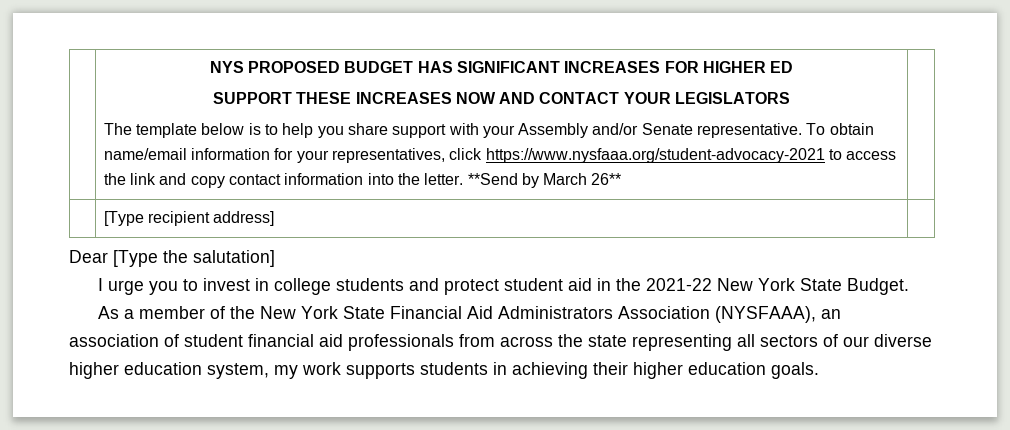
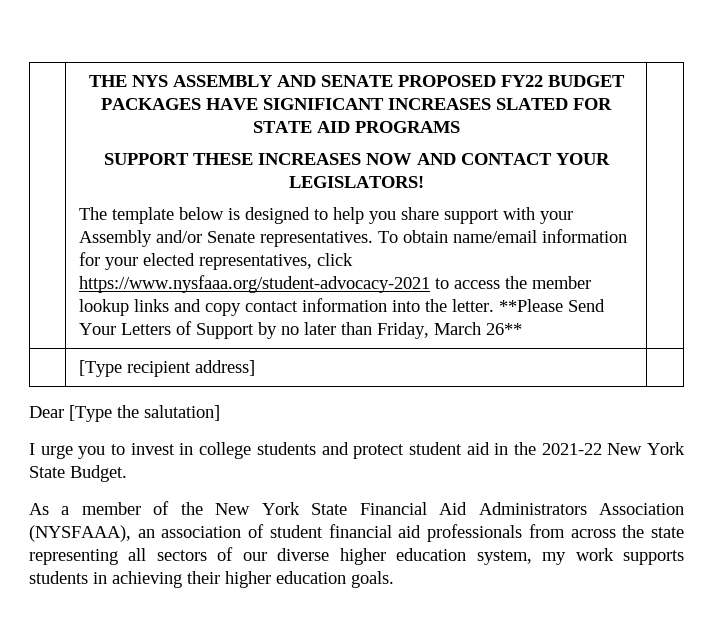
- NYS PROPOSED BUDGET HAS SIGNIFICANT INCREASES FOR HIGHER ED
+ THE NYS ASSEMBLY AND SENATE PROPOSED FY22 BUDGET PACKAGES HAVE SIGNIFICANT INCREASES SLATED FOR STATE AID PROGRAMS
- SUPPORT THESE INCREASES NOW AND CONTACT YOUR LEGISLATORS
+ SUPPORT THESE INCREASES NOW AND CONTACT YOUR LEGISLATORS!
- The template below is to help you share support with your Assembly and/or Senate representative.
+ The template below is designed to help you share support with your Assembly and/or Senate representatives.
- To obtain name/email information for your representatives, click https://www.nysfaaa.org/student-advocacy-2021 to access the link and copy contact information into the letter.
+ To obtain name/email information for your elected representatives, click https://www.nysfaaa.org/student-advocacy-2021 to access the member lookup links and copy contact information into the letter.
- **Send by March 26**
+ **Please Send Your Letters of Support by no later than Friday, March 26**

